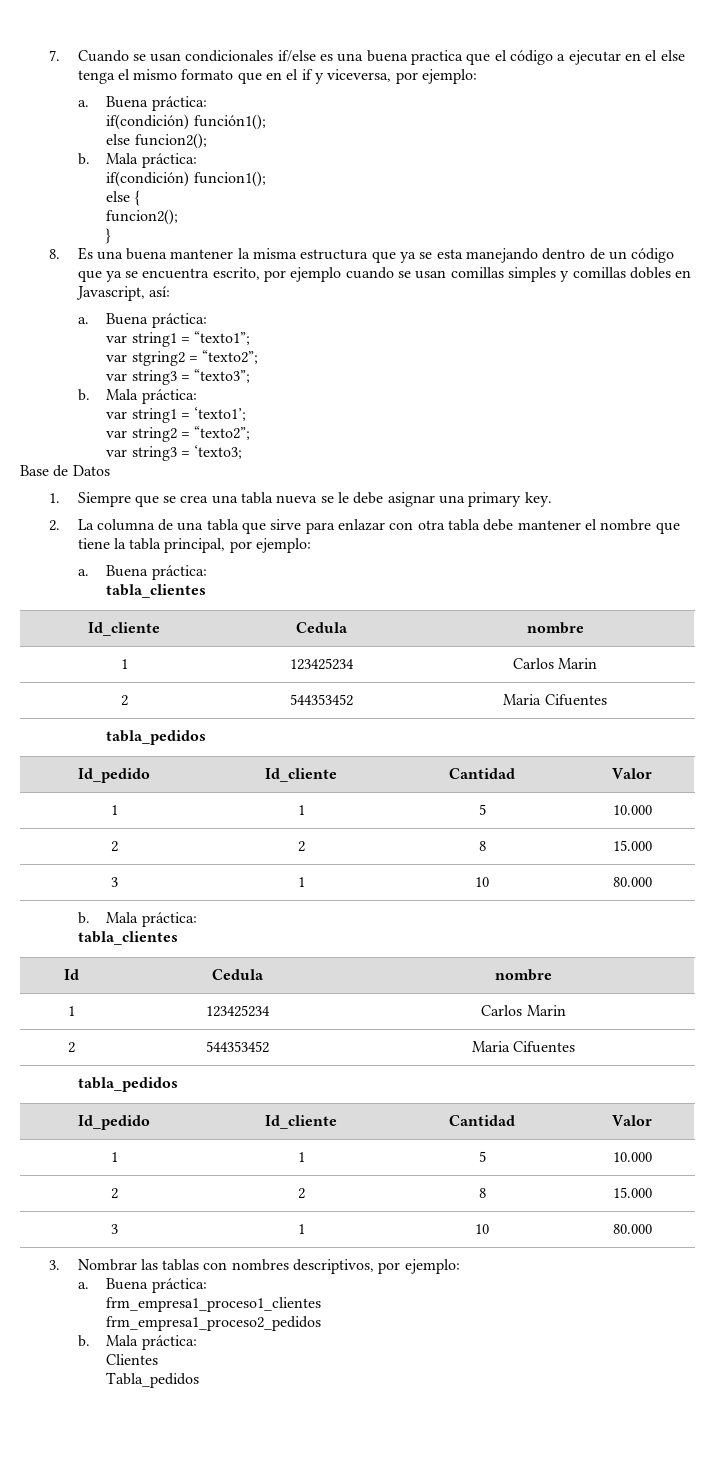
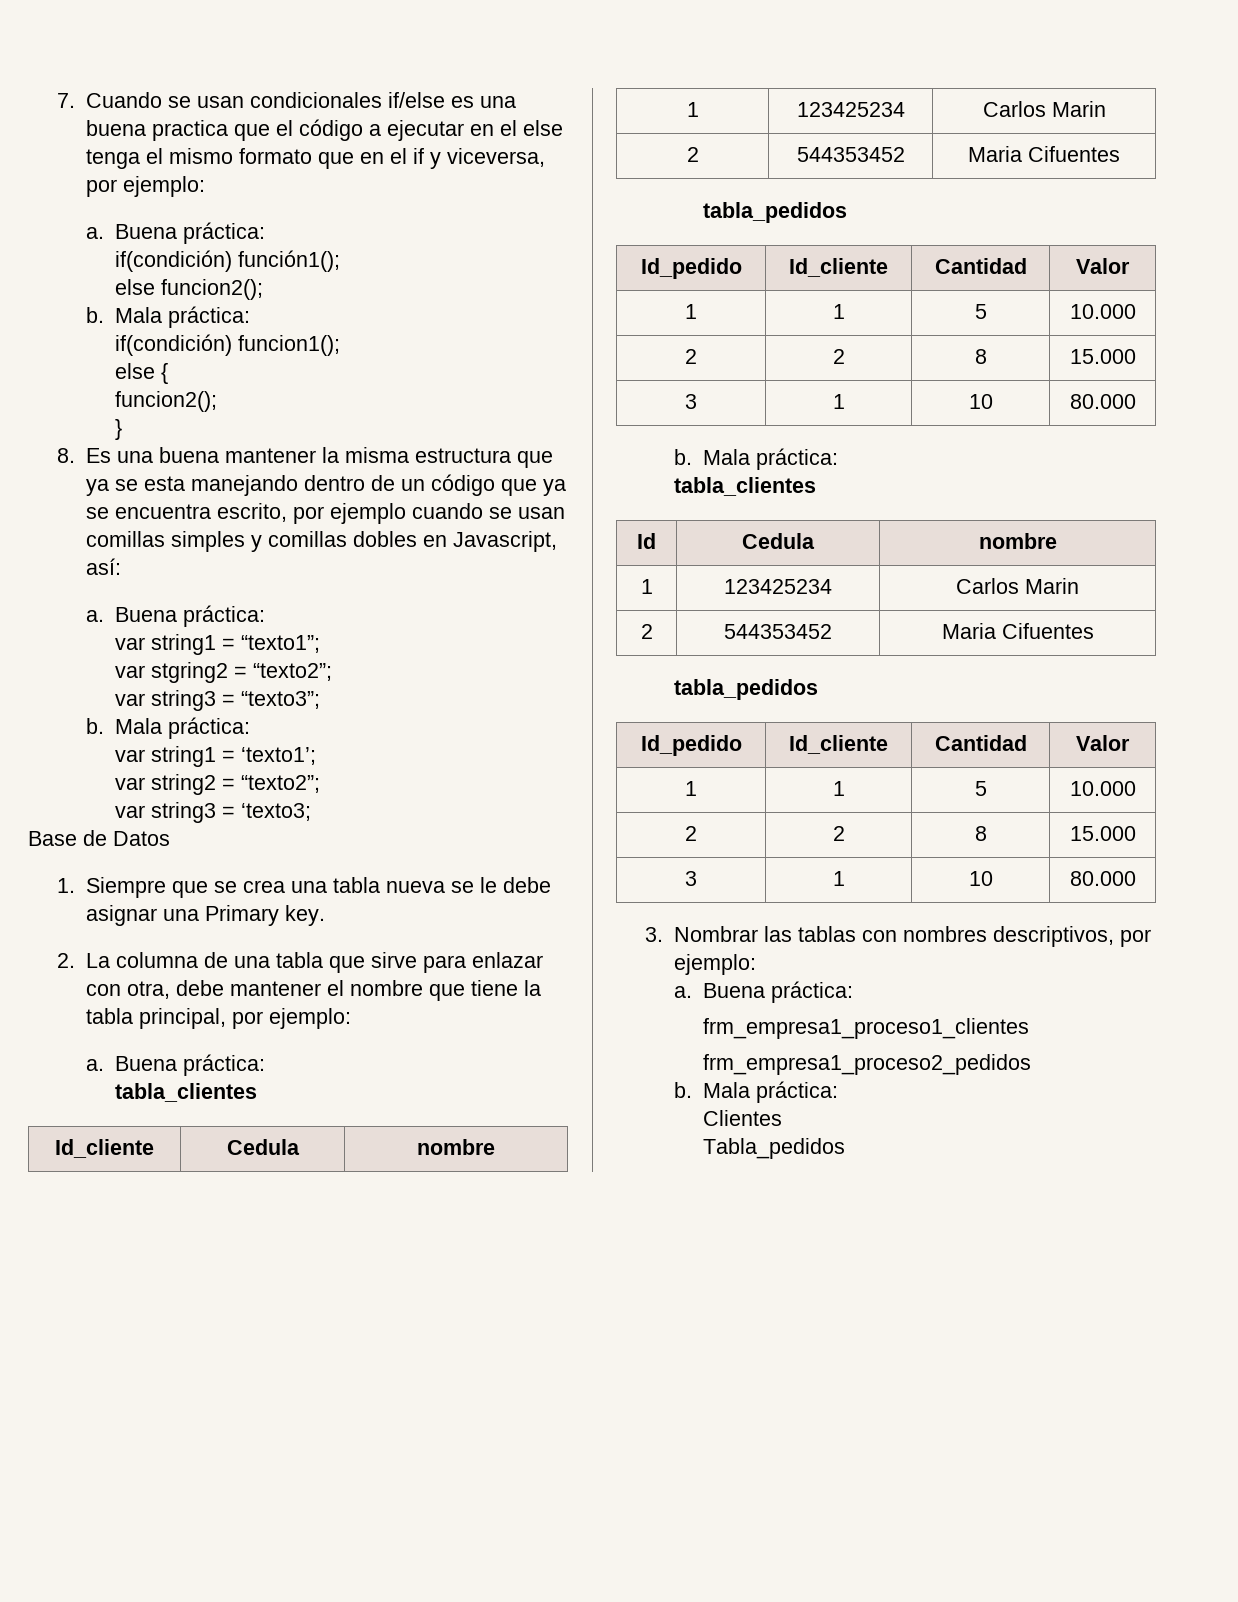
- 1. Siempre que se crea una tabla nueva se le debe asignar una primary key.
+ 1. Siempre que se crea una tabla nueva se le debe asignar una Primary key.
- 2. La columna de una tabla que sirve para enlazar con otra tabla debe mantener el nombre que tiene la tabla principal, por ejemplo:
+ 2. La columna de una tabla que sirve para enlazar con otra, debe mantener el nombre que tiene la tabla principal, por ejemplo:

